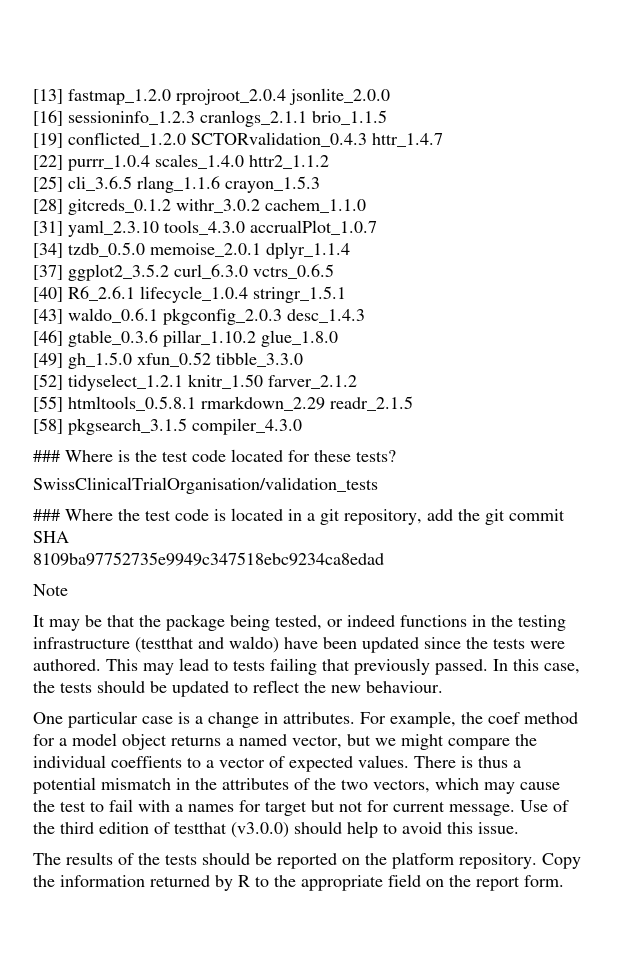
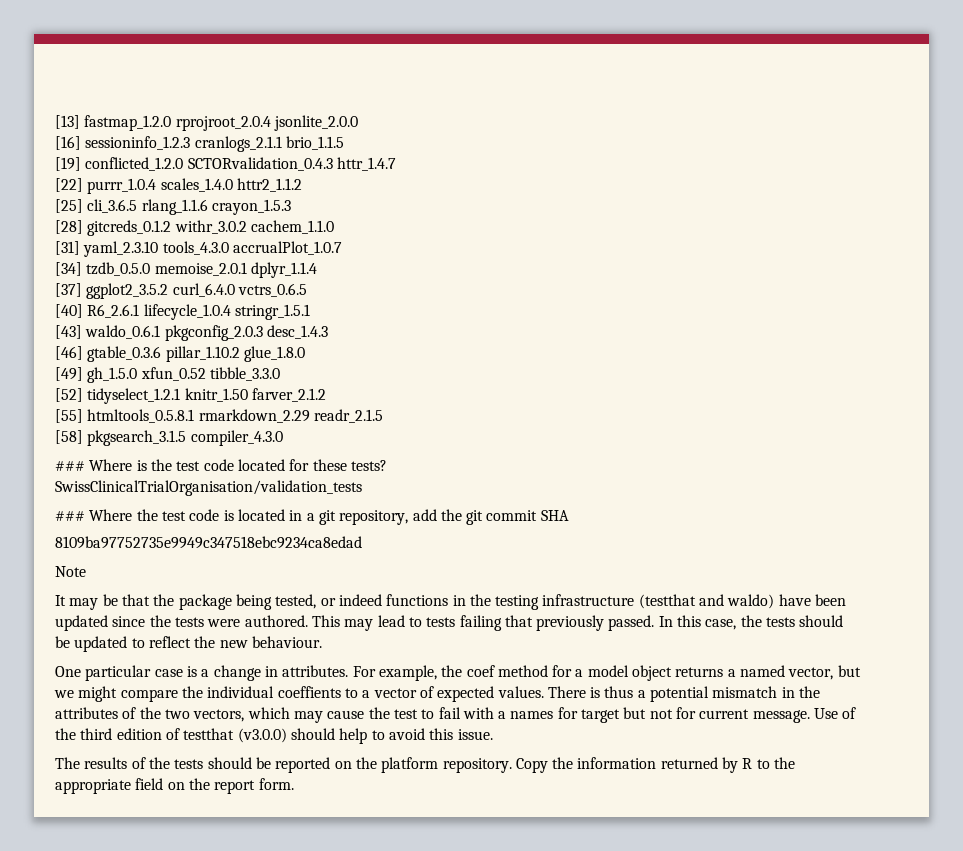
- [37] ggplot2_3.5.2 curl_6.3.0 vctrs_0.6.5
+ [37] ggplot2_3.5.2 curl_6.4.0 vctrs_0.6.5

